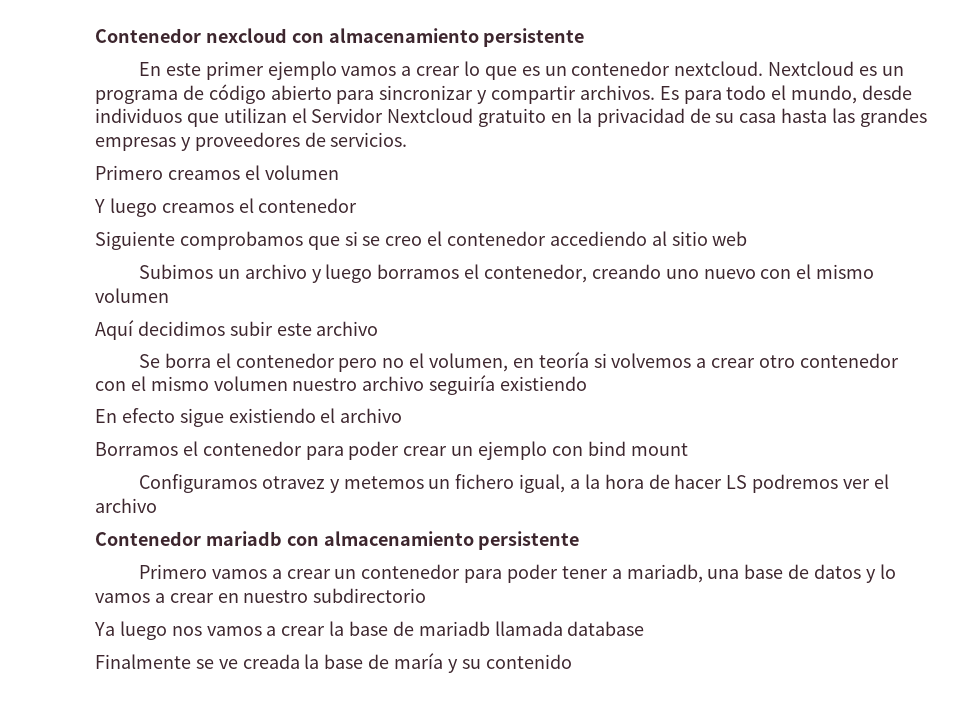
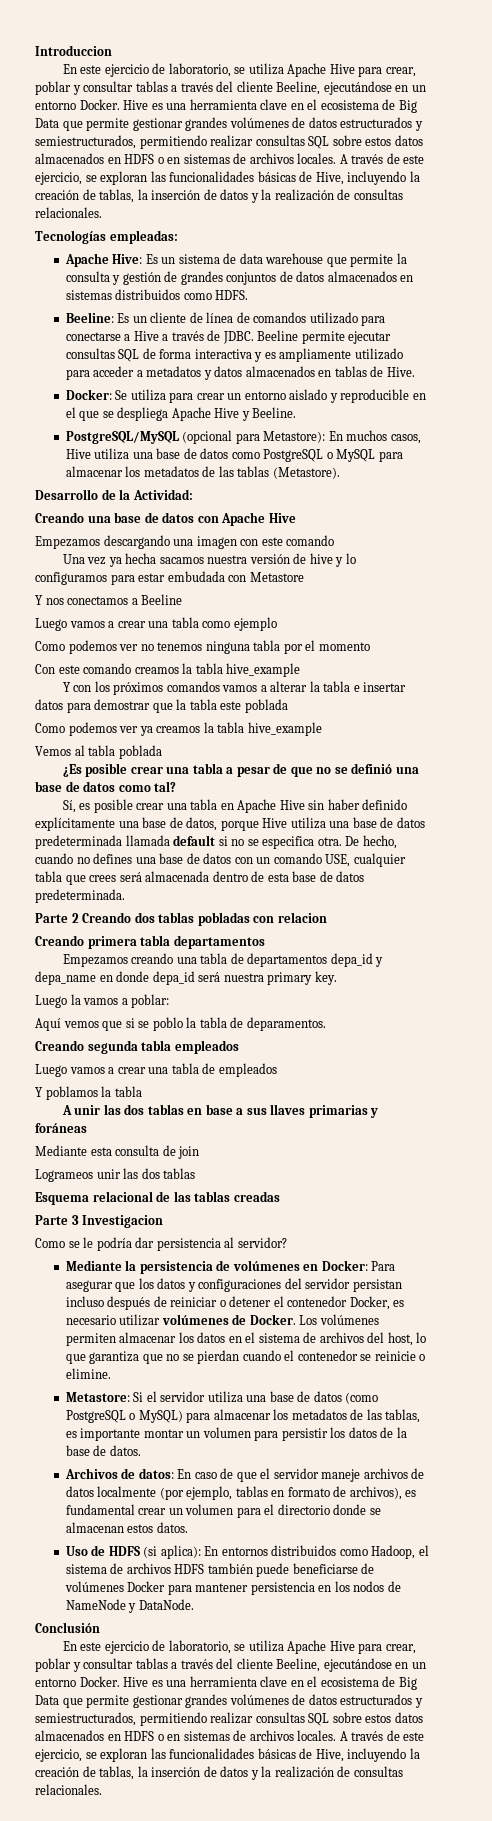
- Contenedor nexcloud con almacenamiento persistente
- En este primer ejemplo vamos a crear lo que es un contenedor nextcloud. Nextcloud es un programa de código abierto para sincronizar y compartir archivos. Es para todo el mundo, desde individuos que utilizan el Servidor Nextcloud gratuito en la privacidad de su casa hasta las grandes empresas y proveedores de servicios.
- Primero creamos el volumen
- Y luego creamos el contenedor
- Siguiente comprobamos que si se creo el contenedor accediendo al sitio web
- Subimos un archivo y luego borramos el contenedor, creando uno nuevo con el mismo volumen
- Aquí decidimos subir este archivo
- Se borra el contenedor pero no el volumen, en teoría si volvemos a crear otro contenedor con el mismo volumen nuestro archivo seguiría existiendo
- En efecto sigue existiendo el archivo
- Borramos el contenedor para poder crear un ejemplo con bind mount
- Configuramos otravez y metemos un fichero igual, a la hora de hacer LS podremos ver el archivo
- Contenedor mariadb con almacenamiento persistente
- Primero vamos a crear un contenedor para poder tener a mariadb, una base de datos y lo vamos a crear en nuestro subdirectorio
- Ya luego nos vamos a crear la base de mariadb llamada database
- Finalmente se ve creada la base de maría y su contenido
+ Introduccion
+ En este ejercicio de laboratorio, se utiliza Apache Hive para crear, poblar y consultar tablas a través del cliente Beeline, ejecutándose en un entorno Docker. Hive es una herramienta clave en el ecosistema de Big Data que permite gestionar grandes volúmenes de datos estructurados y semiestructurados, permitiendo realizar consultas SQL sobre estos datos almacenados en HDFS o en sistemas de archivos locales. A través de este ejercicio, se exploran las funcionalidades básicas de Hive, incluyendo la creación de tablas, la inserción de datos y la realización de consultas relacionales.
+ Tecnologías empleadas:
+ Apache Hive: Es un sistema de data warehouse que permite la consulta y gestión de grandes conjuntos de datos almacenados en sistemas distribuidos como HDFS.
+ Beeline: Es un cliente de línea de comandos utilizado para conectarse a Hive a través de JDBC. Beeline permite ejecutar consultas SQL de forma interactiva y es ampliamente utilizado para acceder a metadatos y datos almacenados en tablas de Hive.
+ Docker: Se utiliza para crear un entorno aislado y reproducible en el que se despliega Apache Hive y Beeline.
+ PostgreSQL/MySQL (opcional para Metastore): En muchos casos, Hive utiliza una base de datos como PostgreSQL o MySQL para almacenar los metadatos de las tablas (Metastore).
+ Desarrollo de la Actividad:
+ Creando una base de datos con Apache Hive
+ Empezamos descargando una imagen con este comando
+ Una vez ya hecha sacamos nuestra versión de hive y lo configuramos para estar embudada con Metastore
+ Y nos conectamos a Beeline
+ Luego vamos a crear una tabla como ejemplo
+ Como podemos ver no tenemos ninguna tabla por el momento
+ Con este comando creamos la tabla hive_example
+ Y con los próximos comandos vamos a alterar la tabla e insertar datos para demostrar que la tabla este poblada
+ Como podemos ver ya creamos la tabla hive_example
+ Vemos al tabla poblada
+ ¿Es posible crear una tabla a pesar de que no se definió una base de datos como tal?
+ Sí, es posible crear una tabla en Apache Hive sin haber definido explícitamente una base de datos, porque Hive utiliza una base de datos predeterminada llamada default si no se especifica otra. De hecho, cuando no defines una base de datos con un comando USE, cualquier tabla que crees será almacenada dentro de esta base de datos predeterminada.
+ Parte 2 Creando dos tablas pobladas con relacion
+ Creando primera tabla departamentos
+ Empezamos creando una tabla de departamentos depa_id y depa_name en donde depa_id será nuestra primary key.
+ Luego la vamos a poblar:
+ Aquí vemos que si se poblo la tabla de deparamentos.
+ Creando segunda tabla empleados
+ Luego vamos a crear una tabla de empleados
+ Y poblamos la tabla
+ A unir las dos tablas en base a sus llaves primarias y foráneas
+ Mediante esta consulta de join
+ Logrameos unir las dos tablas
+ Esquema relacional de las tablas creadas
+ Parte 3 Investigacion
+ Como se le podría dar persistencia al servidor?
+ Mediante la persistencia de volúmenes en Docker: Para asegurar que los datos y configuraciones del servidor persistan incluso después de reiniciar o detener el contenedor Docker, es necesario utilizar volúmenes de Docker. Los volúmenes permiten almacenar los datos en el sistema de archivos del host, lo que garantiza que no se pierdan cuando el contenedor se reinicie o elimine.
+ Metastore: Si el servidor utiliza una base de datos (como PostgreSQL o MySQL) para almacenar los metadatos de las tablas, es importante montar un volumen para persistir los datos de la base de datos.
+ Archivos de datos: En caso de que el servidor maneje archivos de datos localmente (por ejemplo, tablas en formato de archivos), es fundamental crear un volumen para el directorio donde se almacenan estos datos.
+ Uso de HDFS (si aplica): En entornos distribuidos como Hadoop, el sistema de archivos HDFS también puede beneficiarse de volúmenes Docker para mantener persistencia en los nodos de NameNode y DataNode.
+ Conclusión
+ En este ejercicio de laboratorio, se utiliza Apache Hive para crear, poblar y consultar tablas a través del cliente Beeline, ejecutándose en un entorno Docker. Hive es una herramienta clave en el ecosistema de Big Data que permite gestionar grandes volúmenes de datos estructurados y semiestructurados, permitiendo realizar consultas SQL sobre estos datos almacenados en HDFS o en sistemas de archivos locales. A través de este ejercicio, se exploran las funcionalidades básicas de Hive, incluyendo la creación de tablas, la inserción de datos y la realización de consultas relacionales.

